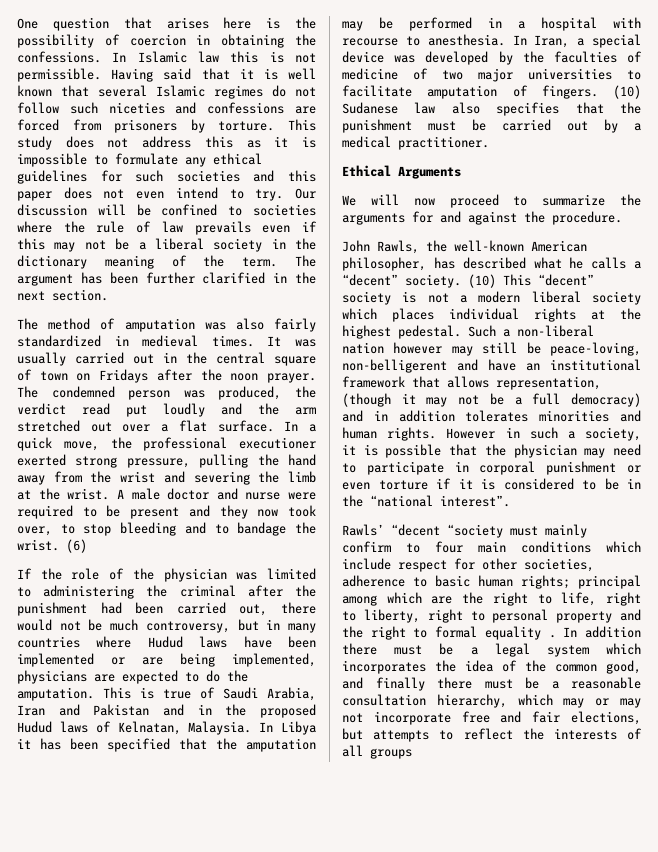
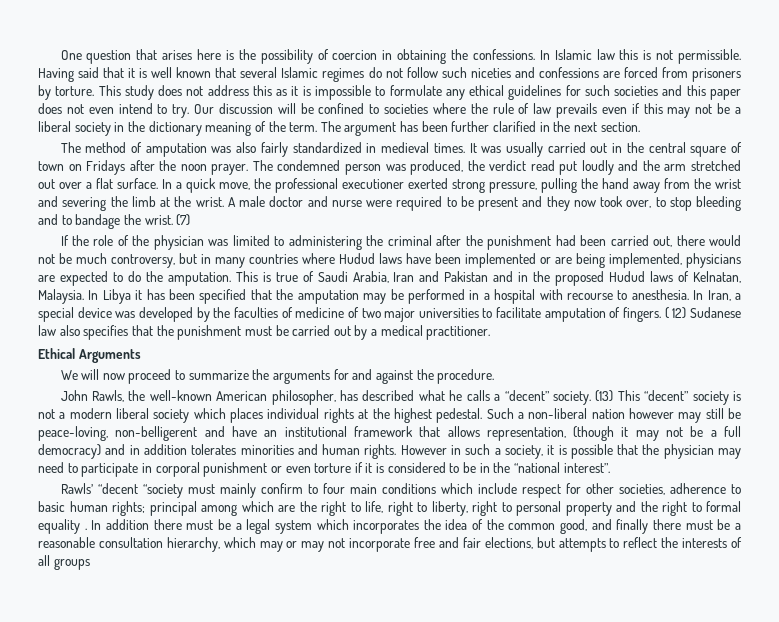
- (6)
+ (7)
- (10) Sudanese law also specifies that the punishment must be carried out by a medical practitioner.
+ ( 12) Sudanese law also specifies that the punishment must be carried out by a medical practitioner.
- (10) This “decent” society is not a modern liberal society which places individual rights at the highest pedestal.
+ (13) This “decent” society is not a modern liberal society which places individual rights at the highest pedestal.

